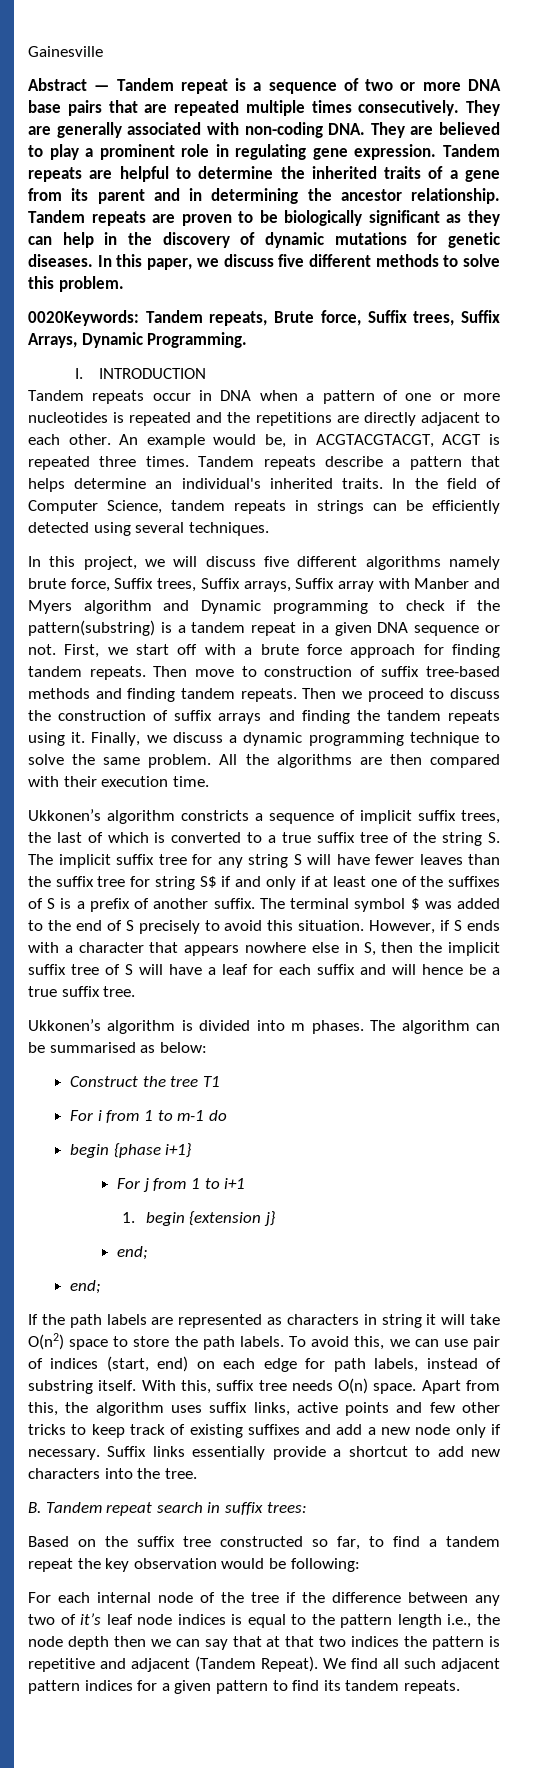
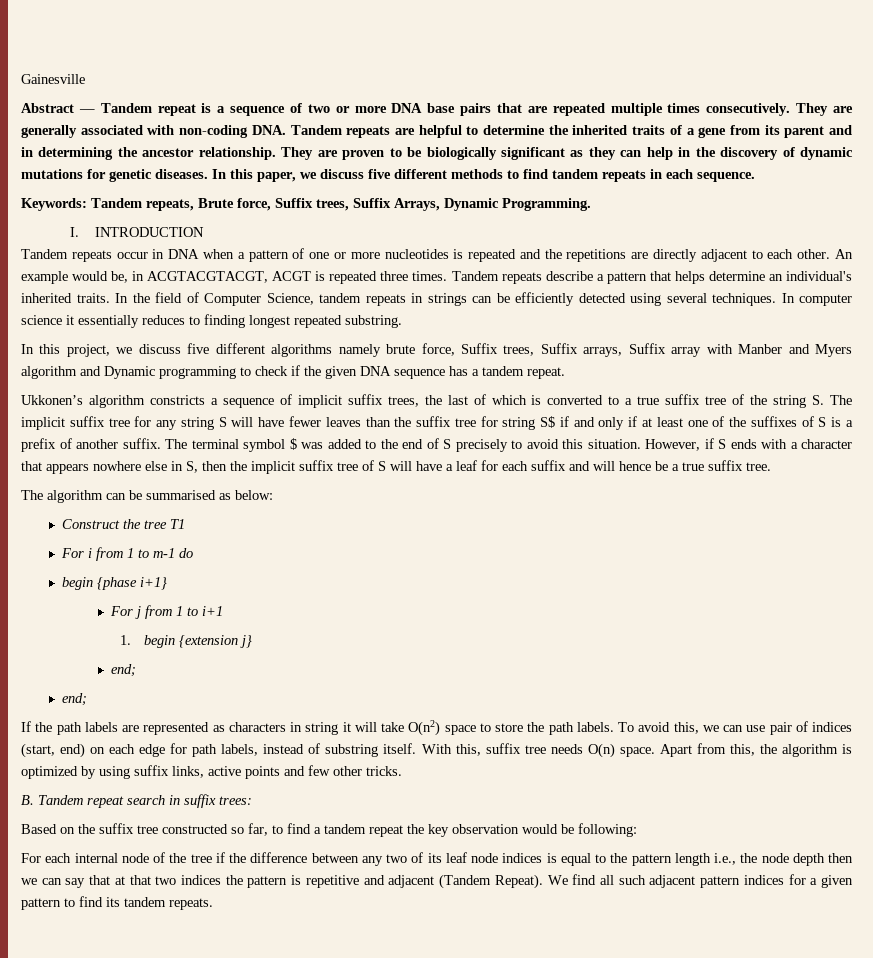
- They are generally associated with non-coding DNA. They are believed to play a prominent role in regulating gene expression. Tandem repeats are helpful to determine the inherited traits of a gene from its parent and in determining the ancestor relationship.
+ They are generally associated with non-coding DNA. Tandem repeats are helpful to determine the inherited traits of a gene from its parent and in determining the ancestor relationship.
- Tandem repeats are proven to be biologically significant as they can help in the discovery of dynamic mutations for genetic diseases.
+ They are proven to be biologically significant as they can help in the discovery of dynamic mutations for genetic diseases.
- In this paper, we discuss five different methods to solve this problem.
- 0020Keywords: Tandem repeats, Brute force, Suffix trees, Suffix Arrays, Dynamic Programming.
+ In this paper, we discuss five different methods to find tandem repeats in each sequence.
+ Keywords: Tandem repeats, Brute force, Suffix trees, Suffix Arrays, Dynamic Programming.
+ In computer science it essentially reduces to finding longest repeated substring.
- In this project, we will discuss five different algorithms namely brute force, Suffix trees, Suffix arrays, Suffix array with Manber and Myers algorithm and Dynamic programming to check if the pattern(substring) is a tandem repeat in a given DNA sequence or not. First, we start off with a brute force approach for finding tandem repeats. Then move to construction of suffix tree-based methods and finding tandem repeats. Then we proceed to discuss the construction of suffix arrays and finding the tandem repeats using it. Finally, we discuss a dynamic programming technique to solve the same problem. All the algorithms are then compared with their execution time.
+ In this project, we discuss five different algorithms namely brute force, Suffix trees, Suffix arrays, Suffix array with Manber and Myers algorithm and Dynamic programming to check if the given DNA sequence has a tandem repeat.
- Ukkonen’s algorithm is divided into m phases.
- Apart from this, the algorithm uses suffix links, active points and few other tricks to keep track of existing suffixes and add a new node only if necessary. Suffix links essentially provide a shortcut to add new characters into the tree.
+ Apart from this, the algorithm is optimized by using suffix links, active points and few other tricks.
- For each internal node of the tree if the difference between any two of it’s leaf node indices is equal to the pattern length i.e., the node depth then we can say that at that two indices the pattern is repetitive and adjacent (Tandem Repeat).
+ For each internal node of the tree if the difference between any two of its leaf node indices is equal to the pattern length i.e., the node depth then we can say that at that two indices the pattern is repetitive and adjacent (Tandem Repeat).

